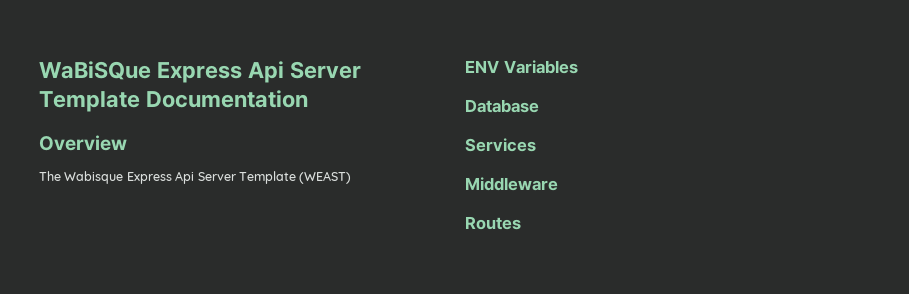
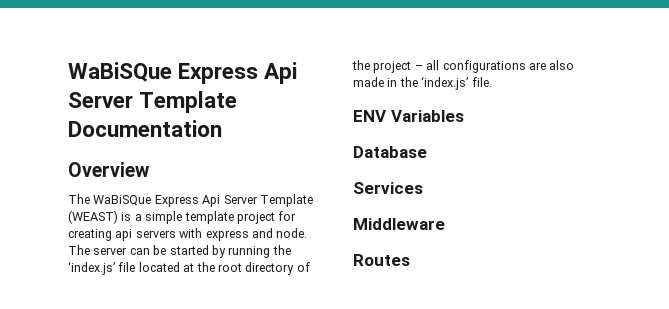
- The Wabisque Express Api Server Template (WEAST)
+ The WaBiSQue Express Api Server Template (WEAST) is a simple template project for creating api servers with express and node. The server can be started by running the ‘index.js’ file located at the root directory of the project – all configurations are also made in the ‘index.js’ file.

